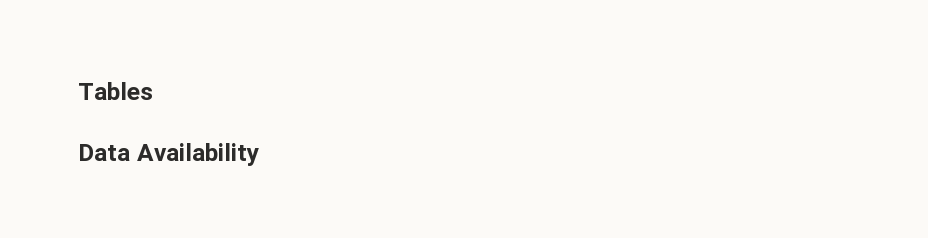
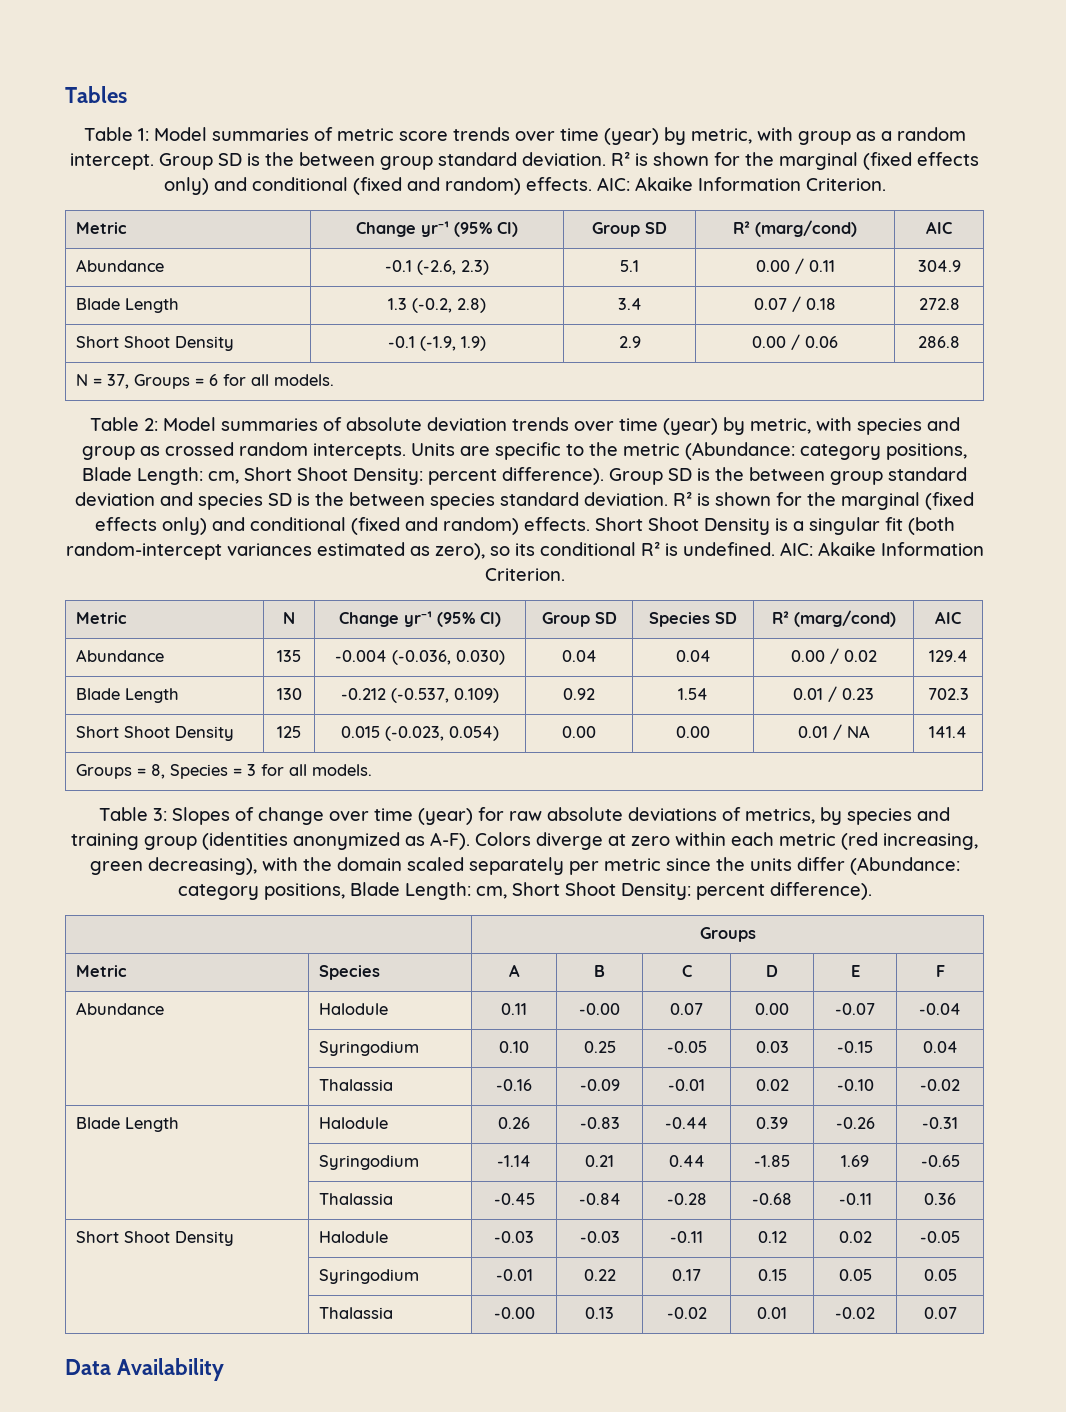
+ Table 1: Model summaries of metric score trends over time (year) by metric, with group as a random intercept. Group SD is the between group standard deviation. R² is shown for the marginal (fixed effects only) and conditional (fixed and random) effects. AIC: Akaike Information Criterion.
+ Metric | Change yr⁻¹ (95% CI) | Group SD | R² (marg/cond) | AIC
+ Abundance | -0.1 (-2.6, 2.3) | 5.1 | 0.00 / 0.11 | 304.9
+ Blade Length | 1.3 (-0.2, 2.8) | 3.4 | 0.07 / 0.18 | 272.8
+ Short Shoot Density | -0.1 (-1.9, 1.9) | 2.9 | 0.00 / 0.06 | 286.8
+ N = 37, Groups = 6 for all models.
+ Table 2: Model summaries of absolute deviation trends over time (year) by metric, with species and group as crossed random intercepts. Units are specific to the metric (Abundance: category positions, Blade Length: cm, Short Shoot Density: percent difference). Group SD is the between group standard deviation and species SD is the between species standard deviation. R² is shown for the marginal (fixed effects only) and conditional (fixed and random) effects. Short Shoot Density is a singular fit (both random-intercept variances estimated as zero), so its conditional R² is undefined. AIC: Akaike Information Criterion.
+ Metric | N | Change yr⁻¹ (95% CI) | Group SD | Species SD | R² (marg/cond) | AIC
+ Abundance | 135 | -0.004 (-0.036, 0.030) | 0.04 | 0.04 | 0.00 / 0.02 | 129.4
+ Blade Length | 130 | -0.212 (-0.537, 0.109) | 0.92 | 1.54 | 0.01 / 0.23 | 702.3
+ Short Shoot Density | 125 | 0.015 (-0.023, 0.054) | 0.00 | 0.00 | 0.01 / NA | 141.4
+ Groups = 8, Species = 3 for all models.
+ Table 3: Slopes of change over time (year) for raw absolute deviations of metrics, by species and training group (identities anonymized as A-F). Colors diverge at zero within each metric (red increasing, green decreasing), with the domain scaled separately per metric since the units differ (Abundance: category positions, Blade Length: cm, Short Shoot Density: percent difference).
+ | Groups
+ Metric | Species | A | B | C | D | E | F
+ Abundance | Halodule | 0.11 | -0.00 | 0.07 | 0.00 | -0.07 | -0.04
+ | Syringodium | 0.10 | 0.25 | -0.05 | 0.03 | -0.15 | 0.04
+ | Thalassia | -0.16 | -0.09 | -0.01 | 0.02 | -0.10 | -0.02
+ Blade Length | Halodule | 0.26 | -0.83 | -0.44 | 0.39 | -0.26 | -0.31
+ | Syringodium | -1.14 | 0.21 | 0.44 | -1.85 | 1.69 | -0.65
+ | Thalassia | -0.45 | -0.84 | -0.28 | -0.68 | -0.11 | 0.36
+ Short Shoot Density | Halodule | -0.03 | -0.03 | -0.11 | 0.12 | 0.02 | -0.05
+ | Syringodium | -0.01 | 0.22 | 0.17 | 0.15 | 0.05 | 0.05
+ | Thalassia | -0.00 | 0.13 | -0.02 | 0.01 | -0.02 | 0.07

